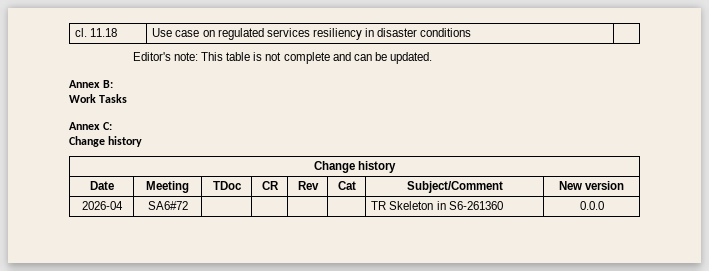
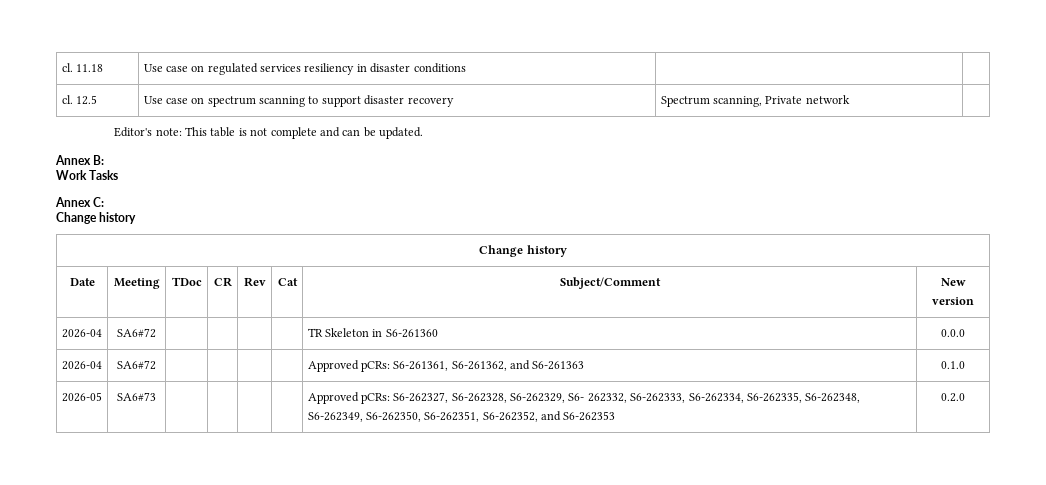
- cl. 11.18 | Use case on regulated services resiliency in disaster conditions |
+ cl. 11.18 | Use case on regulated services resiliency in disaster conditions | |
+ cl. 12.5 | Use case on spectrum scanning to support disaster recovery | Spectrum scanning, Private network |
+ 2026-04 | SA6#72 | | | | | Approved pCRs: S6-261361, S6-261362, and S6-261363 | 0.1.0
+ 2026-05 | SA6#73 | | | | | Approved pCRs: S6-262327, S6-262328, S6-262329, S6- 262332, S6-262333, S6-262334, S6-262335, S6-262348, S6-262349, S6-262350, S6-262351, S6-262352, and S6-262353 | 0.2.0

